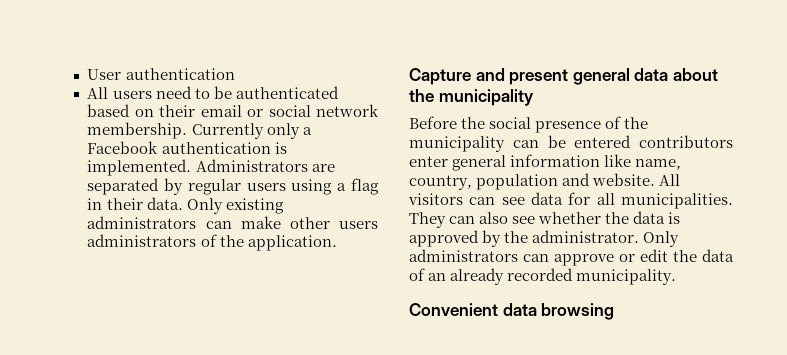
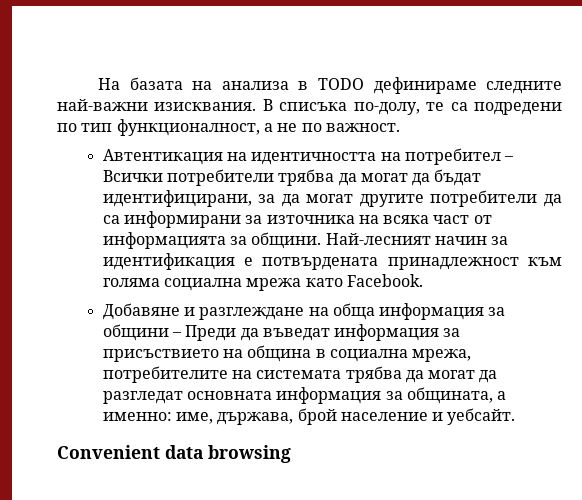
- User authentication
- All users need to be authenticated based on their email or social network membership. Currently only a Facebook authentication is implemented. Administrators are separated by regular users using a flag in their data. Only existing administrators can make other users administrators of the application.
- Capture and present general data about the municipality
- Before the social presence of the municipality can be entered contributors enter general information like name, country, population and website. All visitors can see data for all municipalities. They can also see whether the data is approved by the administrator. Only administrators can approve or edit the data of an already recorded municipality.
+ На базата на анализа в TODO дефинираме следните най-важни изисквания. В списъка по-долу, те са подредени по тип функционалност, а не по важност.
+ Автентикация на идентичността на потребител – Всички потребители трябва да могат да бъдат идентифицирани, за да могат другите потребители да са информирани за източника на всяка част от информацията за общини. Най-лесният начин за идентификация е потвърдената принадлежност към голяма социална мрежа като Facebook.
+ Добавяне и разглеждане на обща информация за общини – Преди да въведат информация за присъствието на община в социална мрежа, потребителите на системата трябва да могат да разгледат основната информация за общината, а именно: име, държава, брой население и уебсайт.

